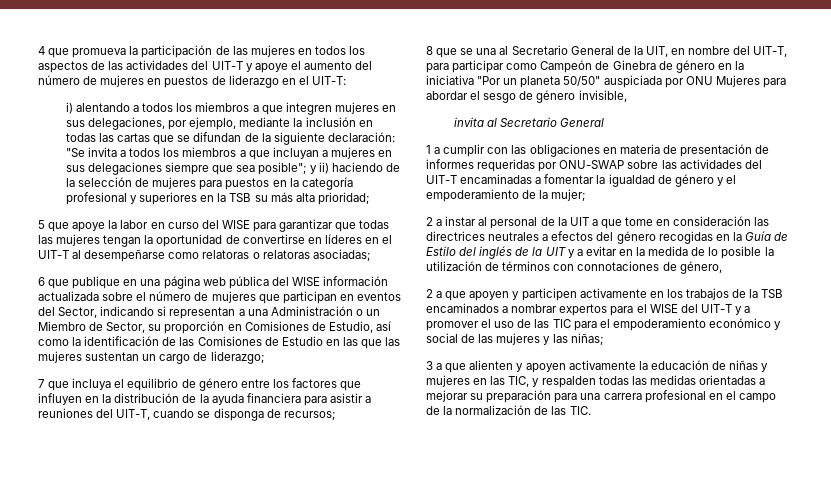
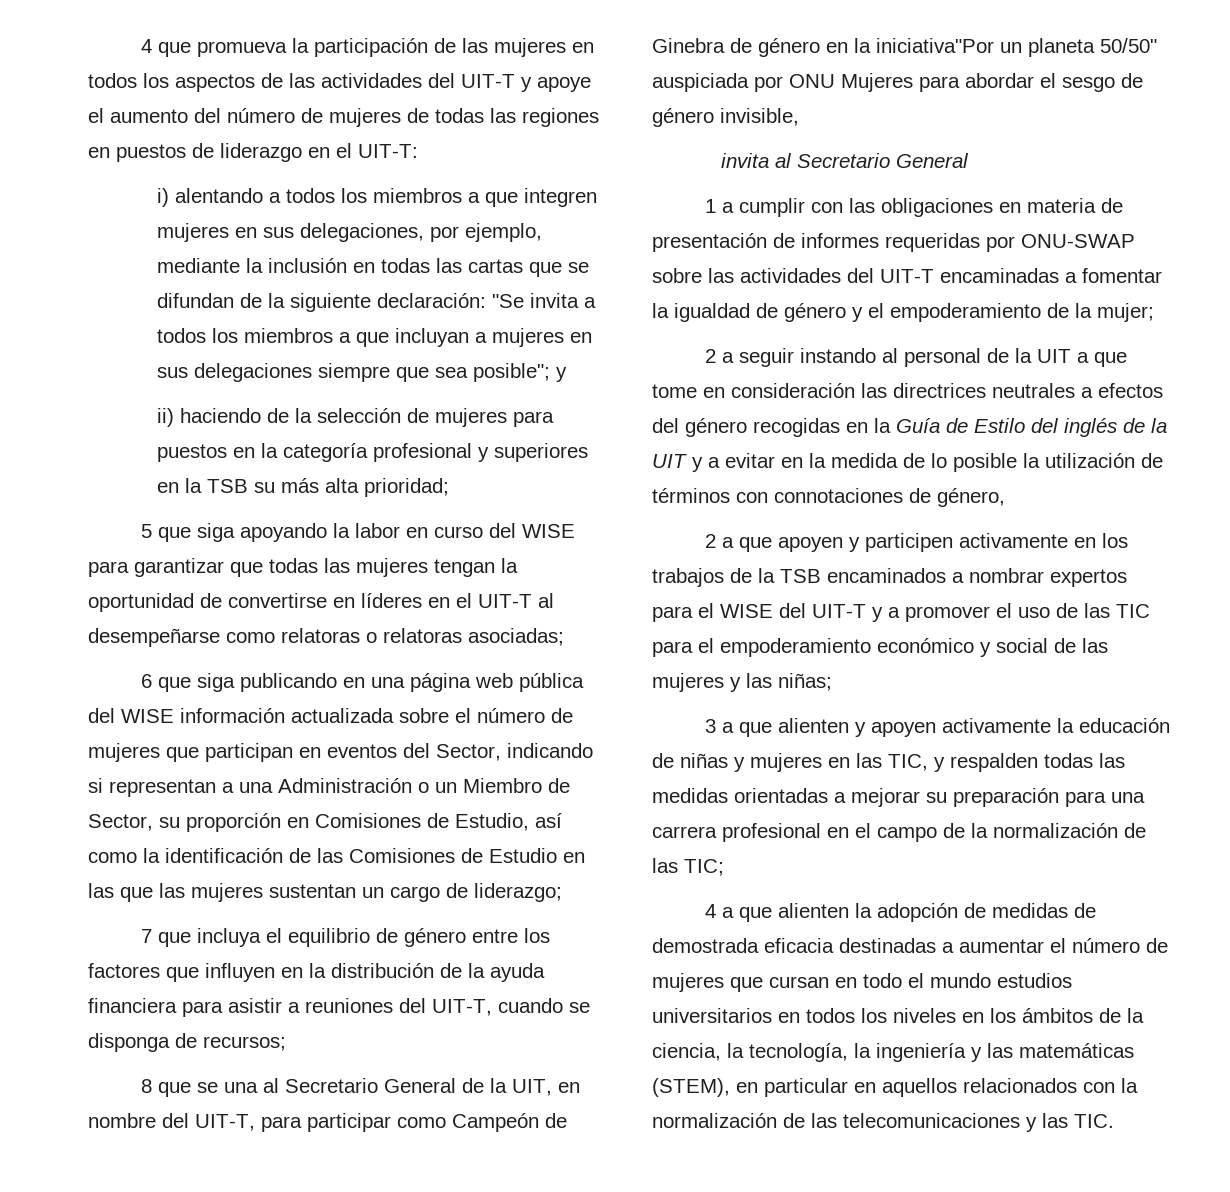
- 4 que promueva la participación de las mujeres en todos los aspectos de las actividades del UIT-T y apoye el aumento del número de mujeres en puestos de liderazgo en el UIT-T:
+ 4 que promueva la participación de las mujeres en todos los aspectos de las actividades del UIT-T y apoye el aumento del número de mujeres de todas las regiones en puestos de liderazgo en el UIT-T:
- "Se invita a todos los miembros a que incluyan a mujeres en sus delegaciones siempre que sea posible"; y ii) haciendo de la selección de mujeres para puestos en la categoría profesional y superiores en la TSB su más alta prioridad;
+ "Se invita a todos los miembros a que incluyan a mujeres en sus delegaciones siempre que sea posible"; y
+ ii) haciendo de la selección de mujeres para puestos en la categoría profesional y superiores en la TSB su más alta prioridad;
- 5 que apoye la labor en curso del WISE para garantizar que todas las mujeres tengan la oportunidad de convertirse en líderes en el UIT-T al desempeñarse como relatoras o relatoras asociadas;
+ 5 que siga apoyando la labor en curso del WISE para garantizar que todas las mujeres tengan la oportunidad de convertirse en líderes en el UIT-T al desempeñarse como relatoras o relatoras asociadas;
- 6 que publique en una página web pública del WISE información actualizada sobre el número de mujeres que participan en eventos del Sector, indicando si representan a una Administración o un Miembro de Sector, su proporción en Comisiones de Estudio, así como la identificación de las Comisiones de Estudio en las que las mujeres sustentan un cargo de liderazgo;
+ 6 que siga publicando en una página web pública del WISE información actualizada sobre el número de mujeres que participan en eventos del Sector, indicando si representan a una Administración o un Miembro de Sector, su proporción en Comisiones de Estudio, así como la identificación de las Comisiones de Estudio en las que las mujeres sustentan un cargo de liderazgo;
- 8 que se una al Secretario General de la UIT, en nombre del UIT-T, para participar como Campeón de Ginebra de género en la iniciativa "Por un planeta 50/50" auspiciada por ONU Mujeres para abordar el sesgo de género invisible,
+ 8 que se una al Secretario General de la UIT, en nombre del UIT-T, para participar como Campeón de Ginebra de género en la iniciativa"Por un planeta 50/50" auspiciada por ONU Mujeres para abordar el sesgo de género invisible,
- 2 a instar al personal de la UIT a que tome en consideración las directrices neutrales a efectos del género recogidas en la Guía de Estilo del inglés de la UIT y a evitar en la medida de lo posible la utilización de términos con connotaciones de género,
+ 2 a seguir instando al personal de la UIT a que tome en consideración las directrices neutrales a efectos del género recogidas en la Guía de Estilo del inglés de la UIT y a evitar en la medida de lo posible la utilización de términos con connotaciones de género,
- 3 a que alienten y apoyen activamente la educación de niñas y mujeres en las TIC, y respalden todas las medidas orientadas a mejorar su preparación para una carrera profesional en el campo de la normalización de las TIC.
+ 3 a que alienten y apoyen activamente la educación de niñas y mujeres en las TIC, y respalden todas las medidas orientadas a mejorar su preparación para una carrera profesional en el campo de la normalización de las TIC;
+ 4 a que alienten la adopción de medidas de demostrada eficacia destinadas a aumentar el número de mujeres que cursan en todo el mundo estudios universitarios en todos los niveles en los ámbitos de la ciencia, la tecnología, la ingeniería y las matemáticas (STEM), en particular en aquellos relacionados con la normalización de las telecomunicaciones y las TIC.

